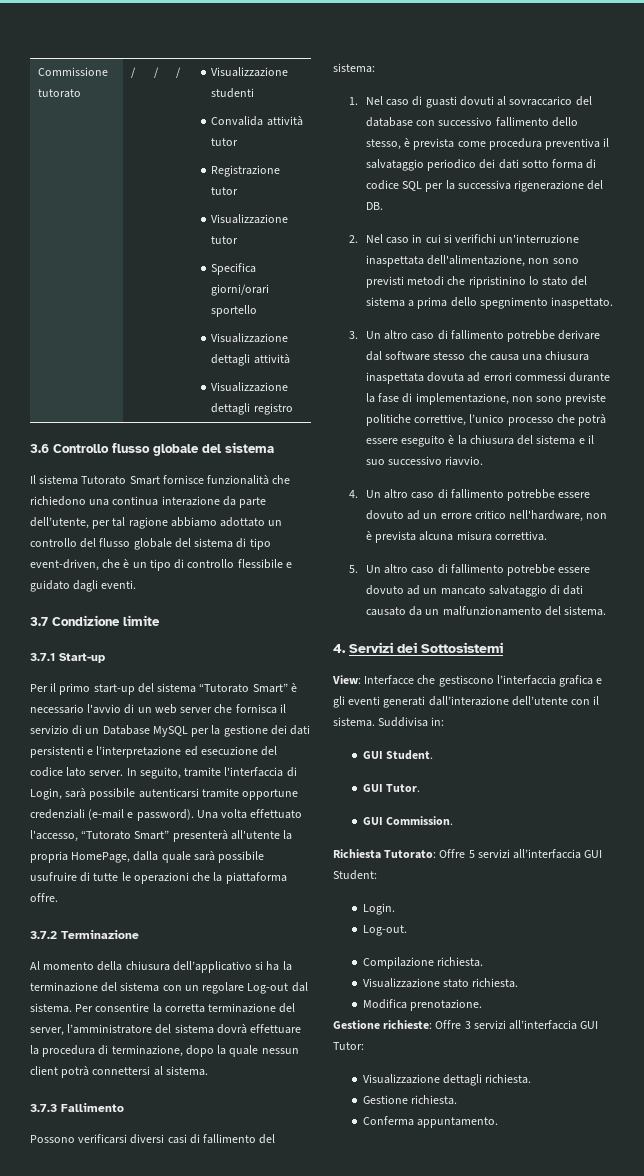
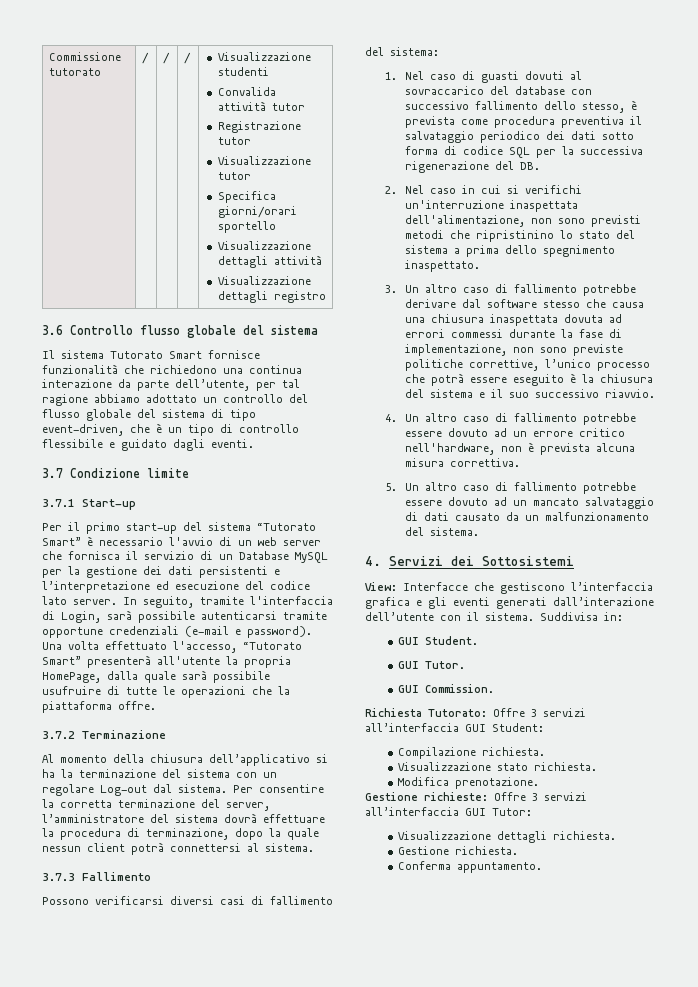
- Richiesta Tutorato: Offre 5 servizi all’interfaccia GUI Student:
+ Richiesta Tutorato: Offre 3 servizi all’interfaccia GUI Student:
- Login.
- Log-out.

